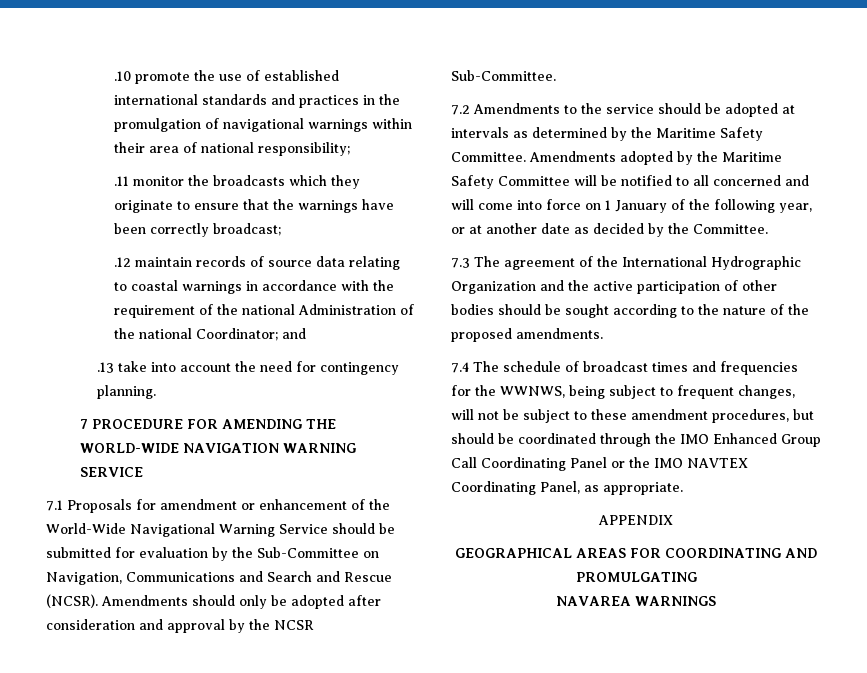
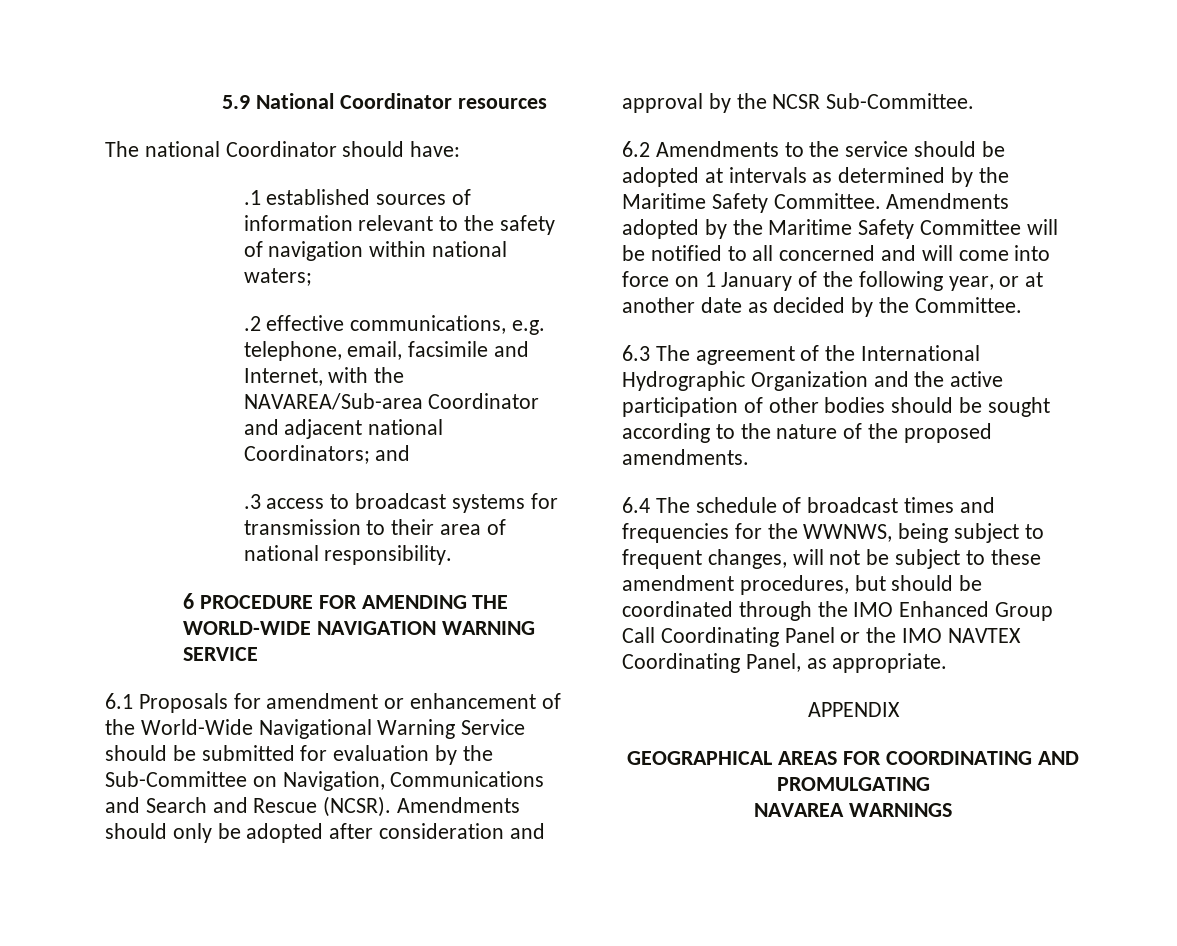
- .10 promote the use of established international standards and practices in the promulgation of navigational warnings within their area of national responsibility;
- .11 monitor the broadcasts which they originate to ensure that the warnings have been correctly broadcast;
- .12 maintain records of source data relating to coastal warnings in accordance with the requirement of the national Administration of the national Coordinator; and
- .13 take into account the need for contingency planning.
- 7 PROCEDURE FOR AMENDING THE WORLD-WIDE NAVIGATION WARNING SERVICE
+ 5.9 National Coordinator resources
+ The national Coordinator should have:
+ .1 established sources of information relevant to the safety of navigation within national waters;
+ .2 effective communications, e.g. telephone, email, facsimile and Internet, with the NAVAREA/Sub-area Coordinator and adjacent national Coordinators; and
+ .3 access to broadcast systems for transmission to their area of national responsibility.
+ 6 PROCEDURE FOR AMENDING THE WORLD-WIDE NAVIGATION WARNING SERVICE
- 7.1 Proposals for amendment or enhancement of the World-Wide Navigational Warning Service should be submitted for evaluation by the Sub-Committee on Navigation, Communications and Search and Rescue (NCSR).
+ 6.1 Proposals for amendment or enhancement of the World-Wide Navigational Warning Service should be submitted for evaluation by the Sub-Committee on Navigation, Communications and Search and Rescue (NCSR).
- 7.2 Amendments to the service should be adopted at intervals as determined by the Maritime Safety Committee.
+ 6.2 Amendments to the service should be adopted at intervals as determined by the Maritime Safety Committee.
- 7.3 The agreement of the International Hydrographic Organization and the active participation of other bodies should be sought according to the nature of the proposed amendments.
+ 6.3 The agreement of the International Hydrographic Organization and the active participation of other bodies should be sought according to the nature of the proposed amendments.
- 7.4 The schedule of broadcast times and frequencies for the WWNWS, being subject to frequent changes, will not be subject to these amendment procedures, but should be coordinated through the IMO Enhanced Group Call Coordinating Panel or the IMO NAVTEX Coordinating Panel, as appropriate.
+ 6.4 The schedule of broadcast times and frequencies for the WWNWS, being subject to frequent changes, will not be subject to these amendment procedures, but should be coordinated through the IMO Enhanced Group Call Coordinating Panel or the IMO NAVTEX Coordinating Panel, as appropriate.

